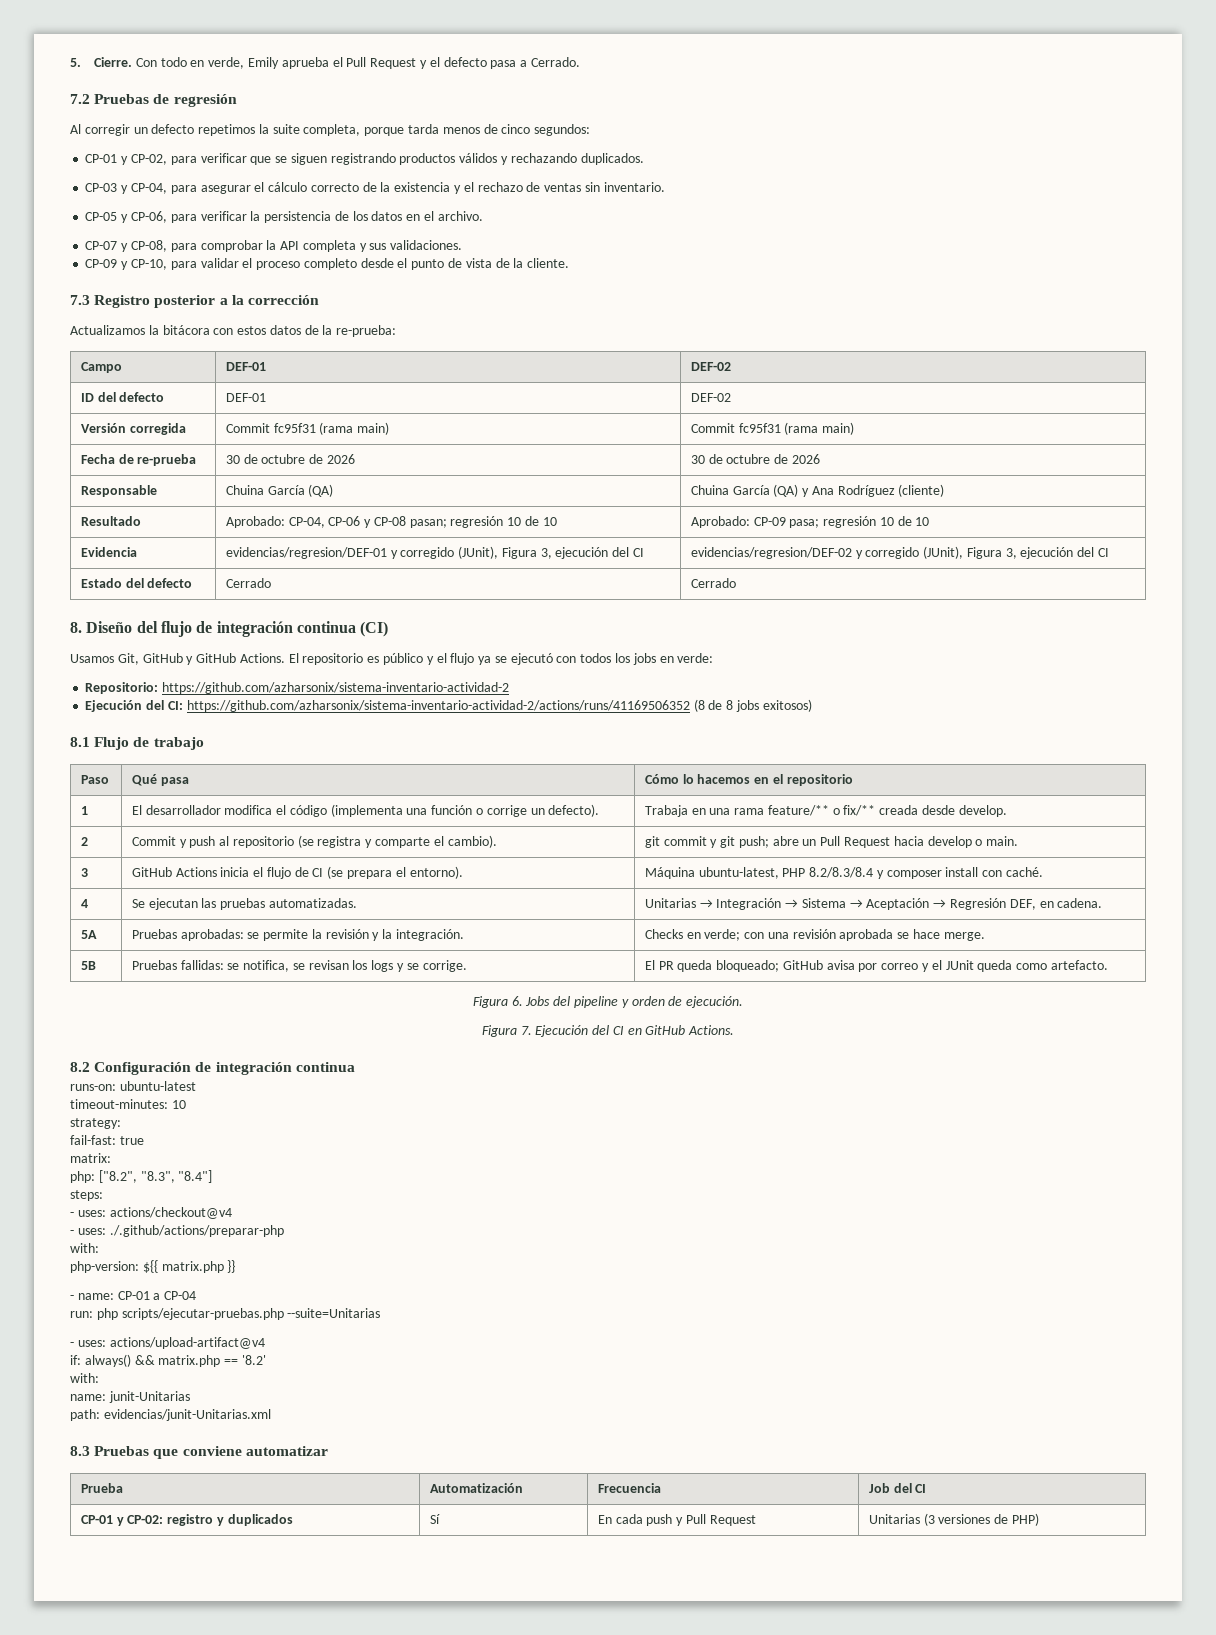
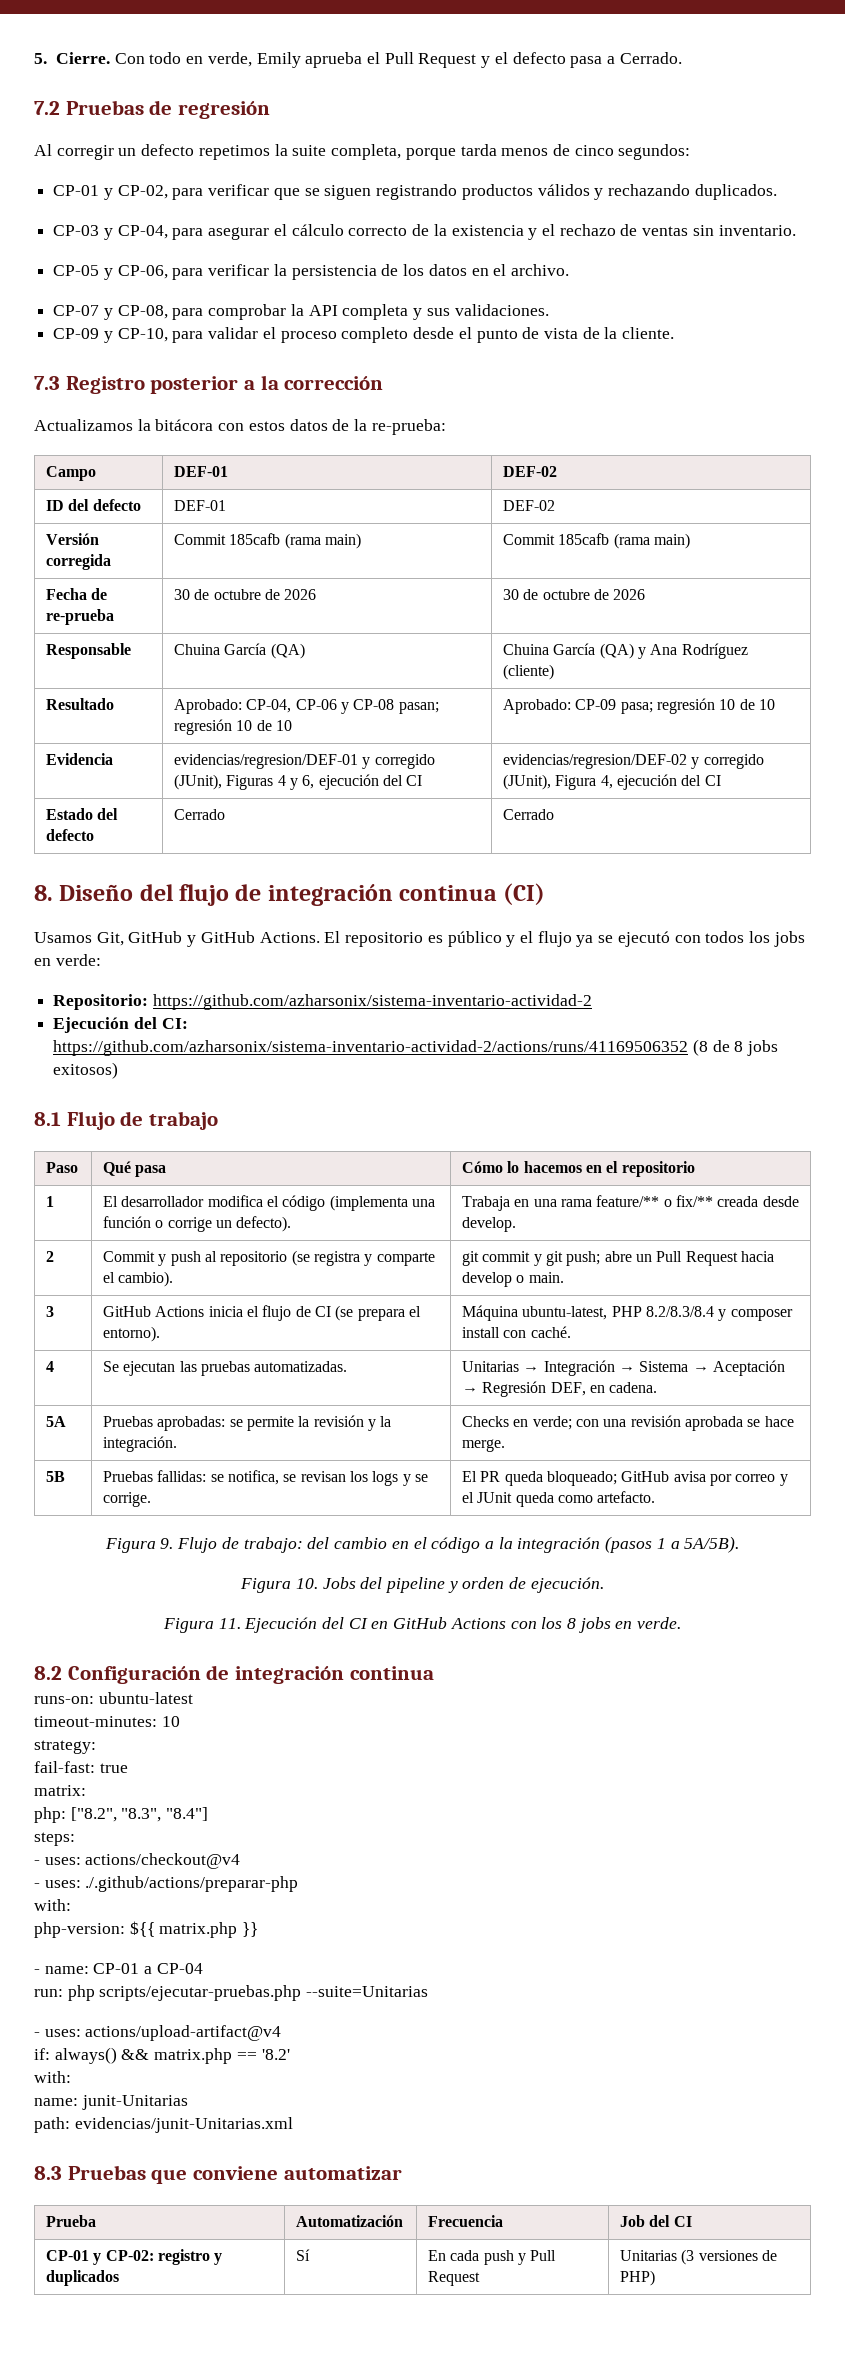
- Versión corregida | Commit fc95f31 (rama main) | Commit fc95f31 (rama main)
+ Versión corregida | Commit 185cafb (rama main) | Commit 185cafb (rama main)
- Evidencia | evidencias/regresion/DEF-01 y corregido (JUnit), Figura 3, ejecución del CI | evidencias/regresion/DEF-02 y corregido (JUnit), Figura 3, ejecución del CI
+ Evidencia | evidencias/regresion/DEF-01 y corregido (JUnit), Figuras 4 y 6, ejecución del CI | evidencias/regresion/DEF-02 y corregido (JUnit), Figura 4, ejecución del CI
- Figura 6. Jobs del pipeline y orden de ejecución.
+ Figura 9. Flujo de trabajo: del cambio en el código a la integración (pasos 1 a 5A/5B).
+ Figura 10. Jobs del pipeline y orden de ejecución.
- Figura 7. Ejecución del CI en GitHub Actions.
+ Figura 11. Ejecución del CI en GitHub Actions con los 8 jobs en verde.

